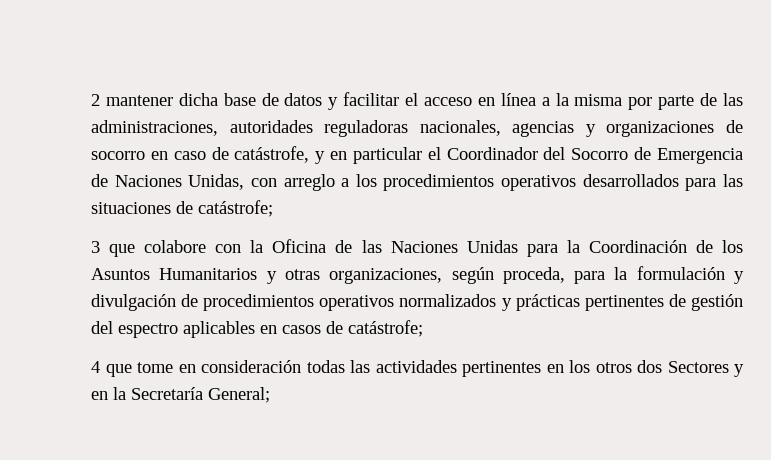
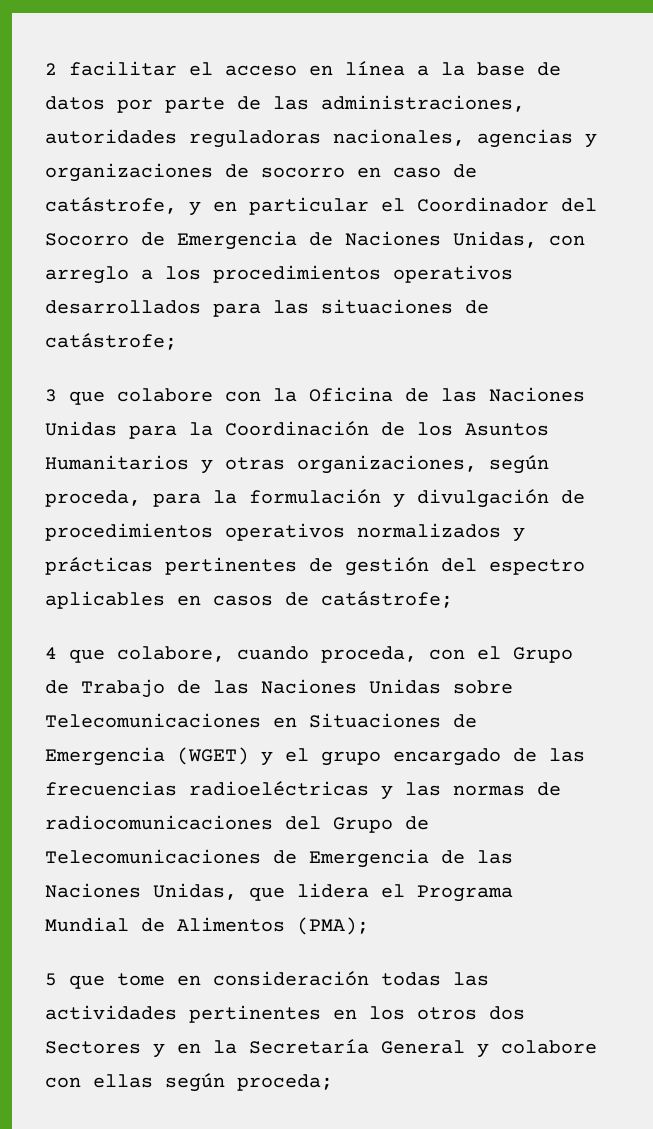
- 2 mantener dicha base de datos y facilitar el acceso en línea a la misma por parte de las administraciones, autoridades reguladoras nacionales, agencias y organizaciones de socorro en caso de catástrofe, y en particular el Coordinador del Socorro de Emergencia de Naciones Unidas, con arreglo a los procedimientos operativos desarrollados para las situaciones de catástrofe;
+ 2 facilitar el acceso en línea a la base de datos por parte de las administraciones, autoridades reguladoras nacionales, agencias y organizaciones de socorro en caso de catástrofe, y en particular el Coordinador del Socorro de Emergencia de Naciones Unidas, con arreglo a los procedimientos operativos desarrollados para las situaciones de catástrofe;
- 4 que tome en consideración todas las actividades pertinentes en los otros dos Sectores y en la Secretaría General;
+ 4 que colabore, cuando proceda, con el Grupo de Trabajo de las Naciones Unidas sobre Telecomunicaciones en Situaciones de Emergencia (WGET) y el grupo encargado de las frecuencias radioeléctricas y las normas de radiocomunicaciones del Grupo de Telecomunicaciones de Emergencia de las Naciones Unidas, que lidera el Programa Mundial de Alimentos (PMA);
+ 5 que tome en consideración todas las actividades pertinentes en los otros dos Sectores y en la Secretaría General y colabore con ellas según proceda;

